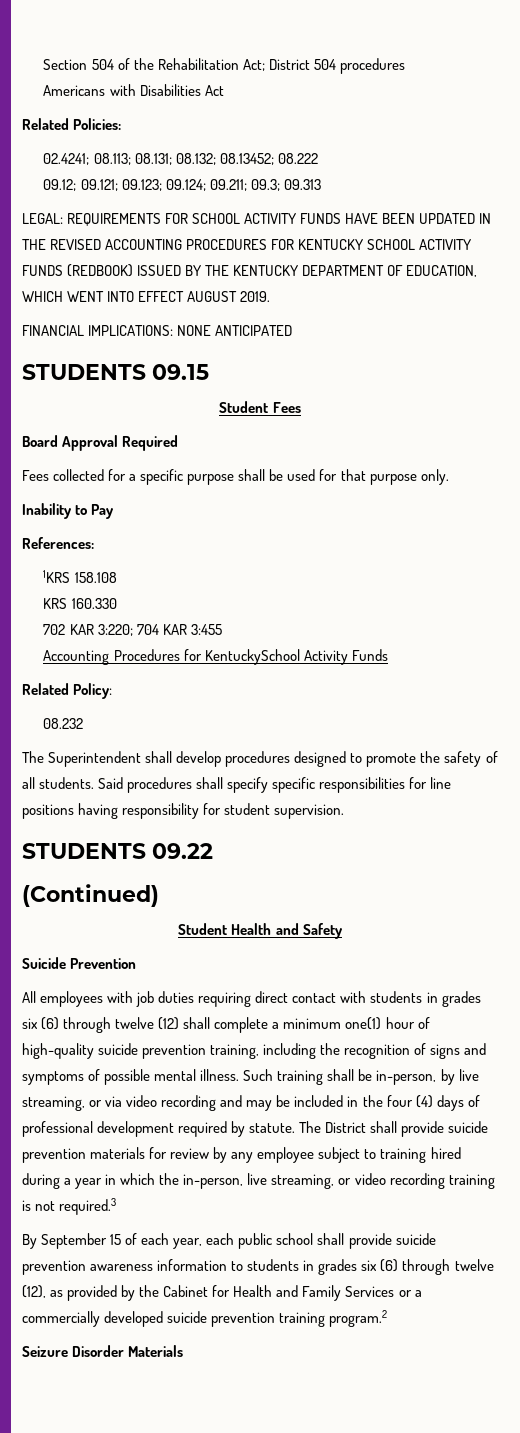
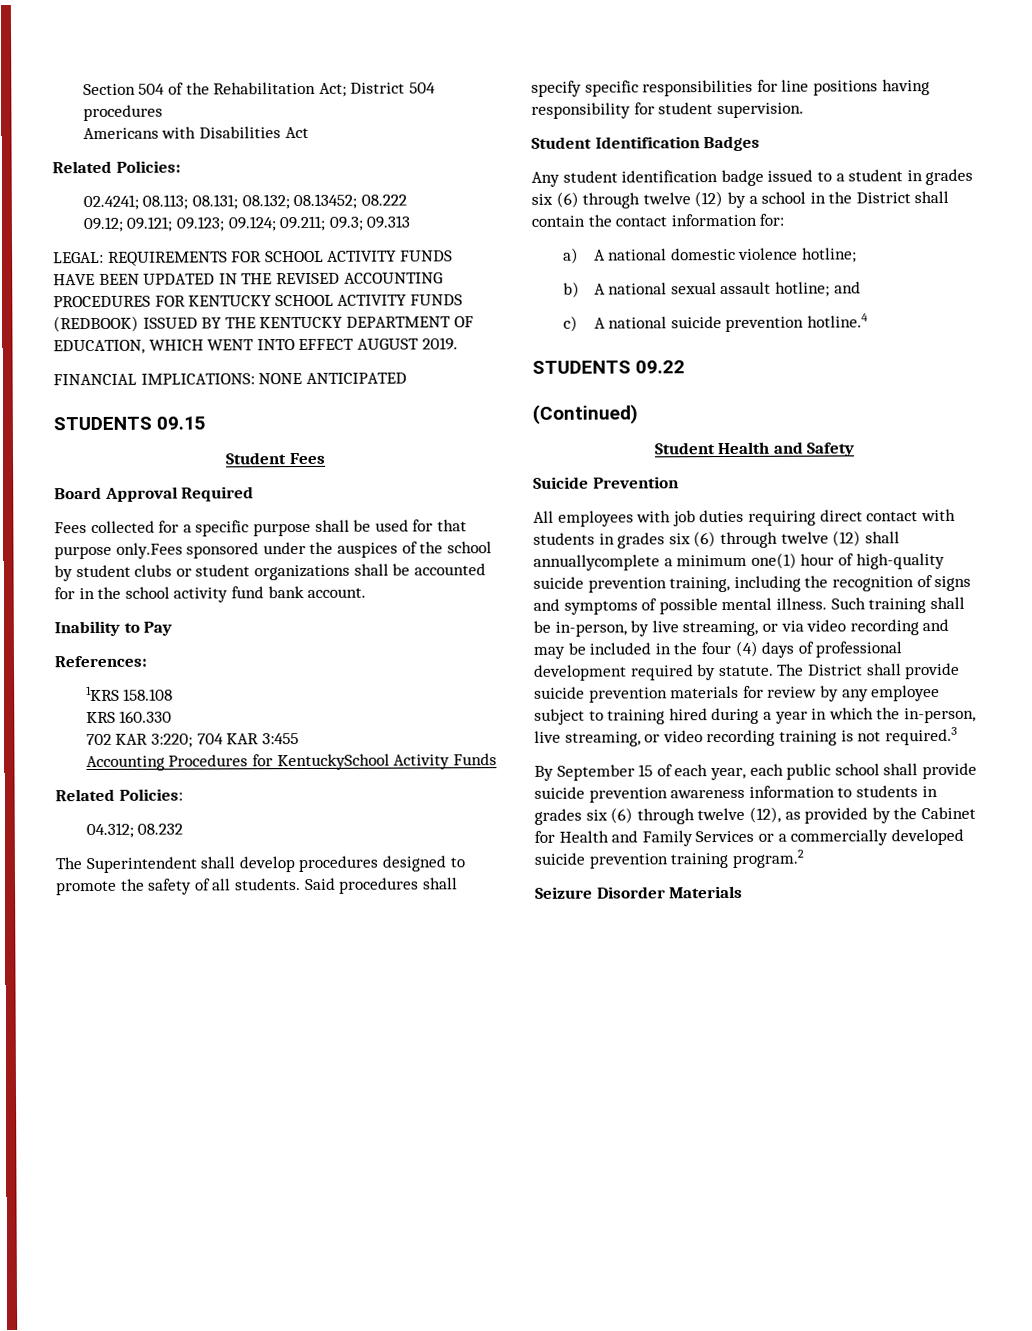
- Fees collected for a specific purpose shall be used for that purpose only.
+ Fees collected for a specific purpose shall be used for that purpose only.Fees sponsored under the auspices of the school by student clubs or student organizations shall be accounted for in the school activity fund bank account.
  Accounting Procedures for KentuckySchool Activity Funds
- Related Policy:
- 08.232
+ Related Policies:
+ 04.312; 08.232
+ Student Identification Badges
+ Any student identification badge issued to a student in grades six (6) through twelve (12) by a school in the District shall contain the contact information for:
+ a) A national domestic violence hotline;
+ b) A national sexual assault hotline; and
+ c) A national suicide prevention hotline.4
- All employees with job duties requiring direct contact with students in grades six (6) through twelve (12) shall complete a minimum one(1) hour of high-quality suicide prevention training, including the recognition of signs and symptoms of possible mental illness.
+ All employees with job duties requiring direct contact with students in grades six (6) through twelve (12) shall annuallycomplete a minimum one(1) hour of high-quality suicide prevention training, including the recognition of signs and symptoms of possible mental illness.

